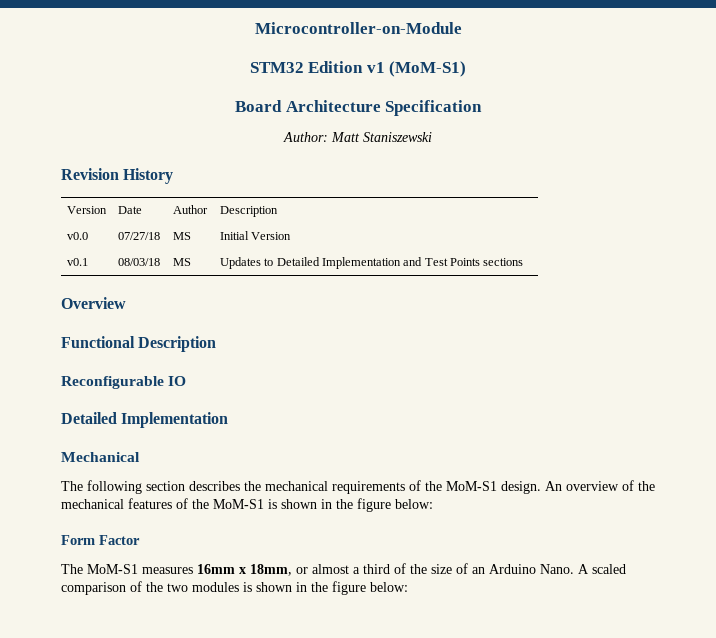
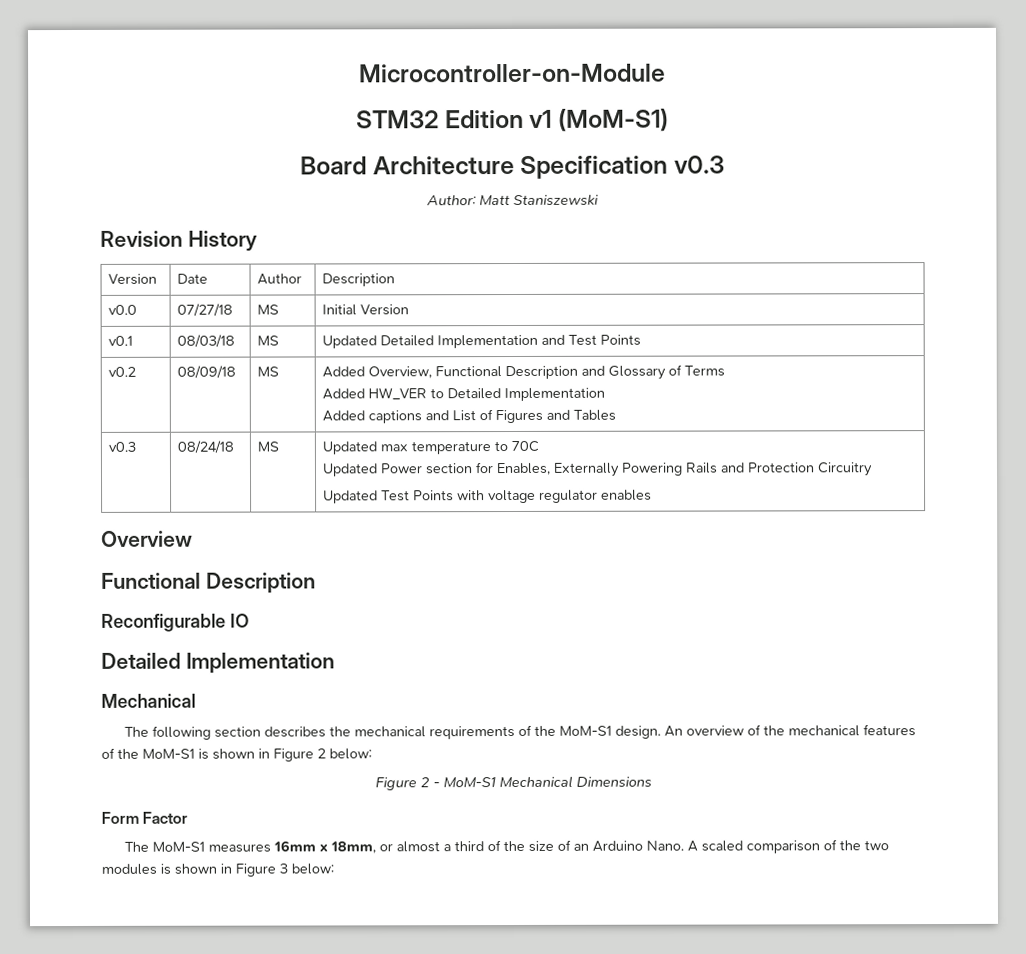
- Board Architecture Specification
+ Board Architecture Specification v0.3
- v0.1 | 08/03/18 | MS | Updates to Detailed Implementation and Test Points sections
+ v0.1 | 08/03/18 | MS | Updated Detailed Implementation and Test Points
+ v0.2 | 08/09/18 | MS | Added Overview, Functional Description and Glossary of Terms
+ Added HW_VER to Detailed Implementation
+ Added captions and List of Figures and Tables
+ v0.3 | 08/24/18 | MS | Updated max temperature to 70C
+ Updated Power section for Enables, Externally Powering Rails and Protection Circuitry
+ Updated Test Points with voltage regulator enables
- An overview of the mechanical features of the MoM-S1 is shown in the figure below:
+ An overview of the mechanical features of the MoM-S1 is shown in Figure 2 below:
+ Figure 2 - MoM-S1 Mechanical Dimensions
- A scaled comparison of the two modules is shown in the figure below:
+ A scaled comparison of the two modules is shown in Figure 3 below:

